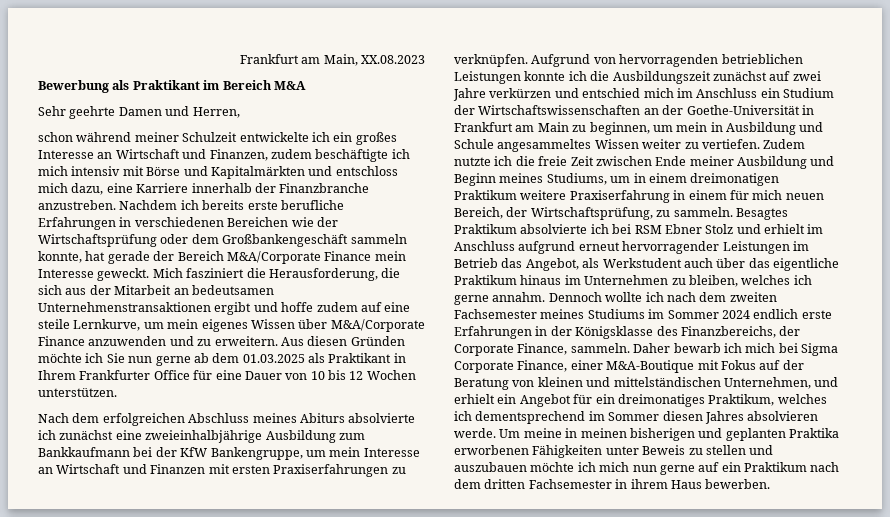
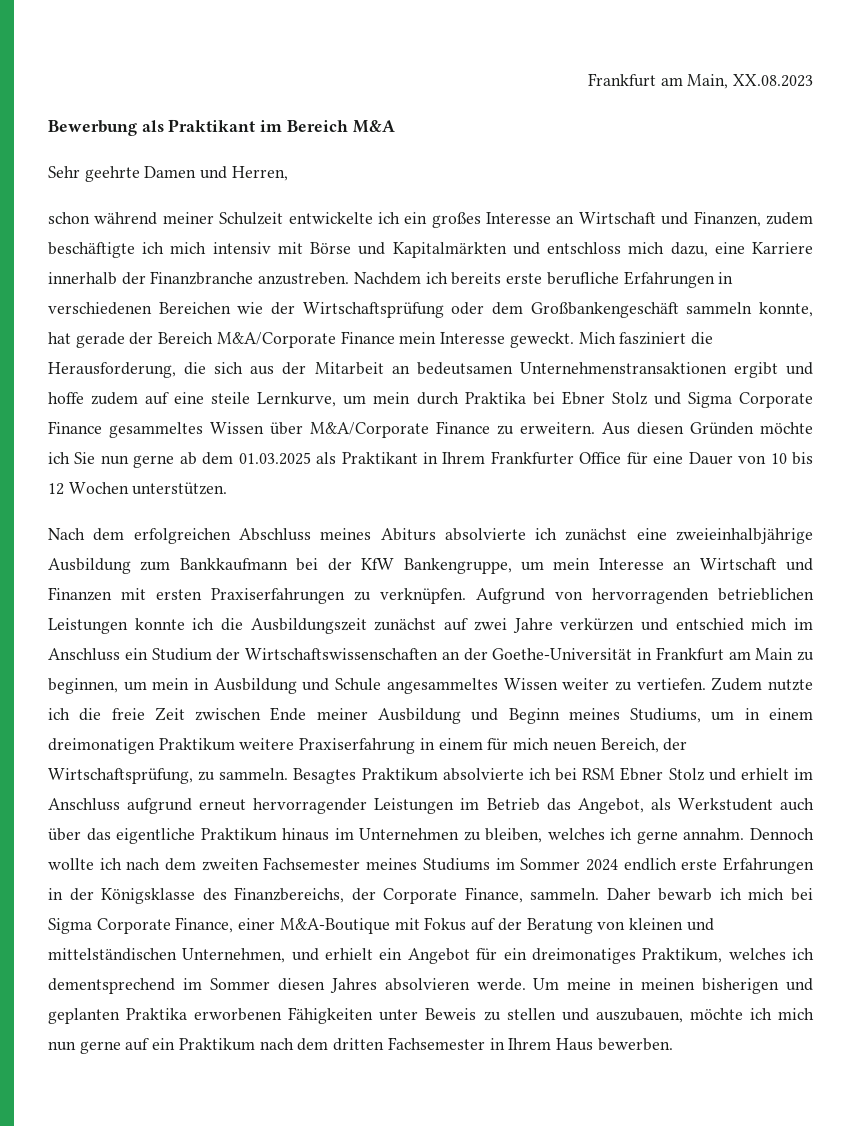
- Mich fasziniert die Herausforderung, die sich aus der Mitarbeit an bedeutsamen Unternehmenstransaktionen ergibt und hoffe zudem auf eine steile Lernkurve, um mein eigenes Wissen über M&A/Corporate Finance anzuwenden und zu erweitern.
+ Mich fasziniert die Herausforderung, die sich aus der Mitarbeit an bedeutsamen Unternehmenstransaktionen ergibt und hoffe zudem auf eine steile Lernkurve, um mein durch Praktika bei Ebner Stolz und Sigma Corporate Finance gesammeltes Wissen über M&A/Corporate Finance zu erweitern.
- Um meine in meinen bisherigen und geplanten Praktika erworbenen Fähigkeiten unter Beweis zu stellen und auszubauen möchte ich mich nun gerne auf ein Praktikum nach dem dritten Fachsemester in ihrem Haus bewerben.
+ Um meine in meinen bisherigen und geplanten Praktika erworbenen Fähigkeiten unter Beweis zu stellen und auszubauen, möchte ich mich nun gerne auf ein Praktikum nach dem dritten Fachsemester in Ihrem Haus bewerben.

